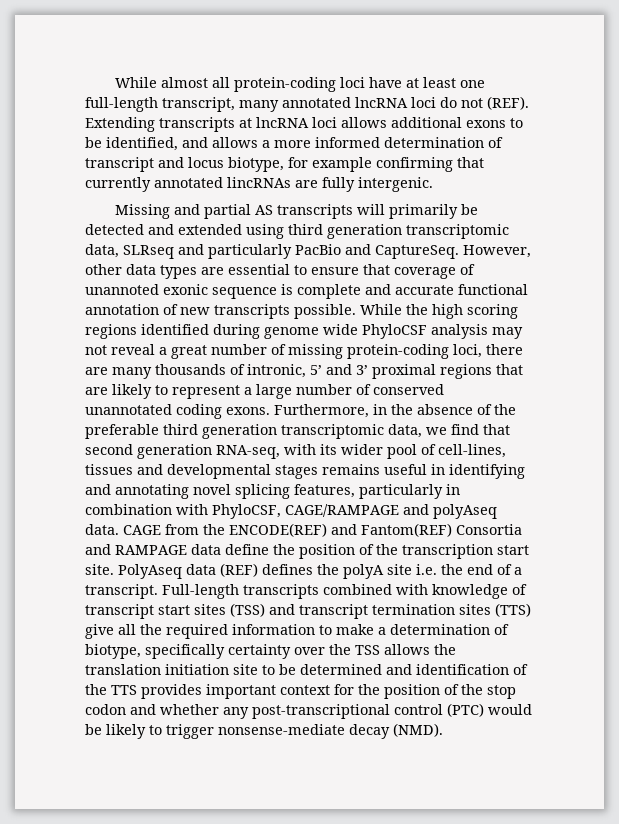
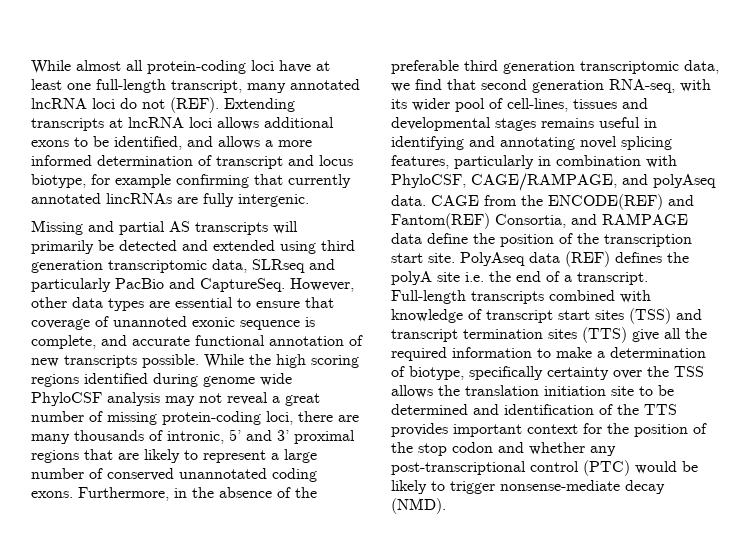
- However, other data types are essential to ensure that coverage of unannoted exonic sequence is complete and accurate functional annotation of new transcripts possible.
+ However, other data types are essential to ensure that coverage of unannoted exonic sequence is complete, and accurate functional annotation of new transcripts possible.
- Furthermore, in the absence of the preferable third generation transcriptomic data, we find that second generation RNA-seq, with its wider pool of cell-lines, tissues and developmental stages remains useful in identifying and annotating novel splicing features, particularly in combination with PhyloCSF, CAGE/RAMPAGE and polyAseq data.
+ Furthermore, in the absence of the preferable third generation transcriptomic data, we find that second generation RNA-seq, with its wider pool of cell-lines, tissues and developmental stages remains useful in identifying and annotating novel splicing features, particularly in combination with PhyloCSF, CAGE/RAMPAGE, and polyAseq data.
- CAGE from the ENCODE(REF) and Fantom(REF) Consortia and RAMPAGE data define the position of the transcription start site.
+ CAGE from the ENCODE(REF) and Fantom(REF) Consortia, and RAMPAGE data define the position of the transcription start site.

